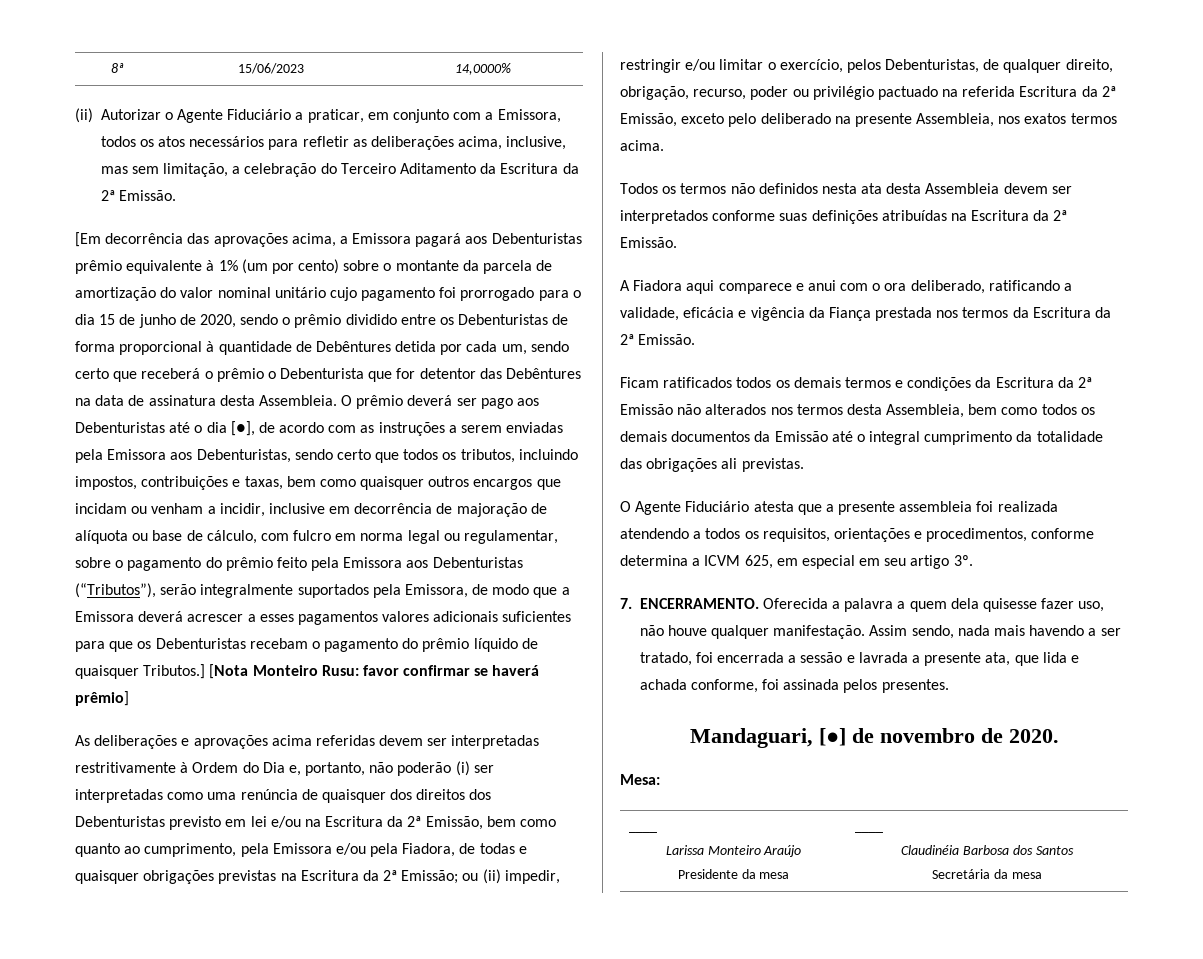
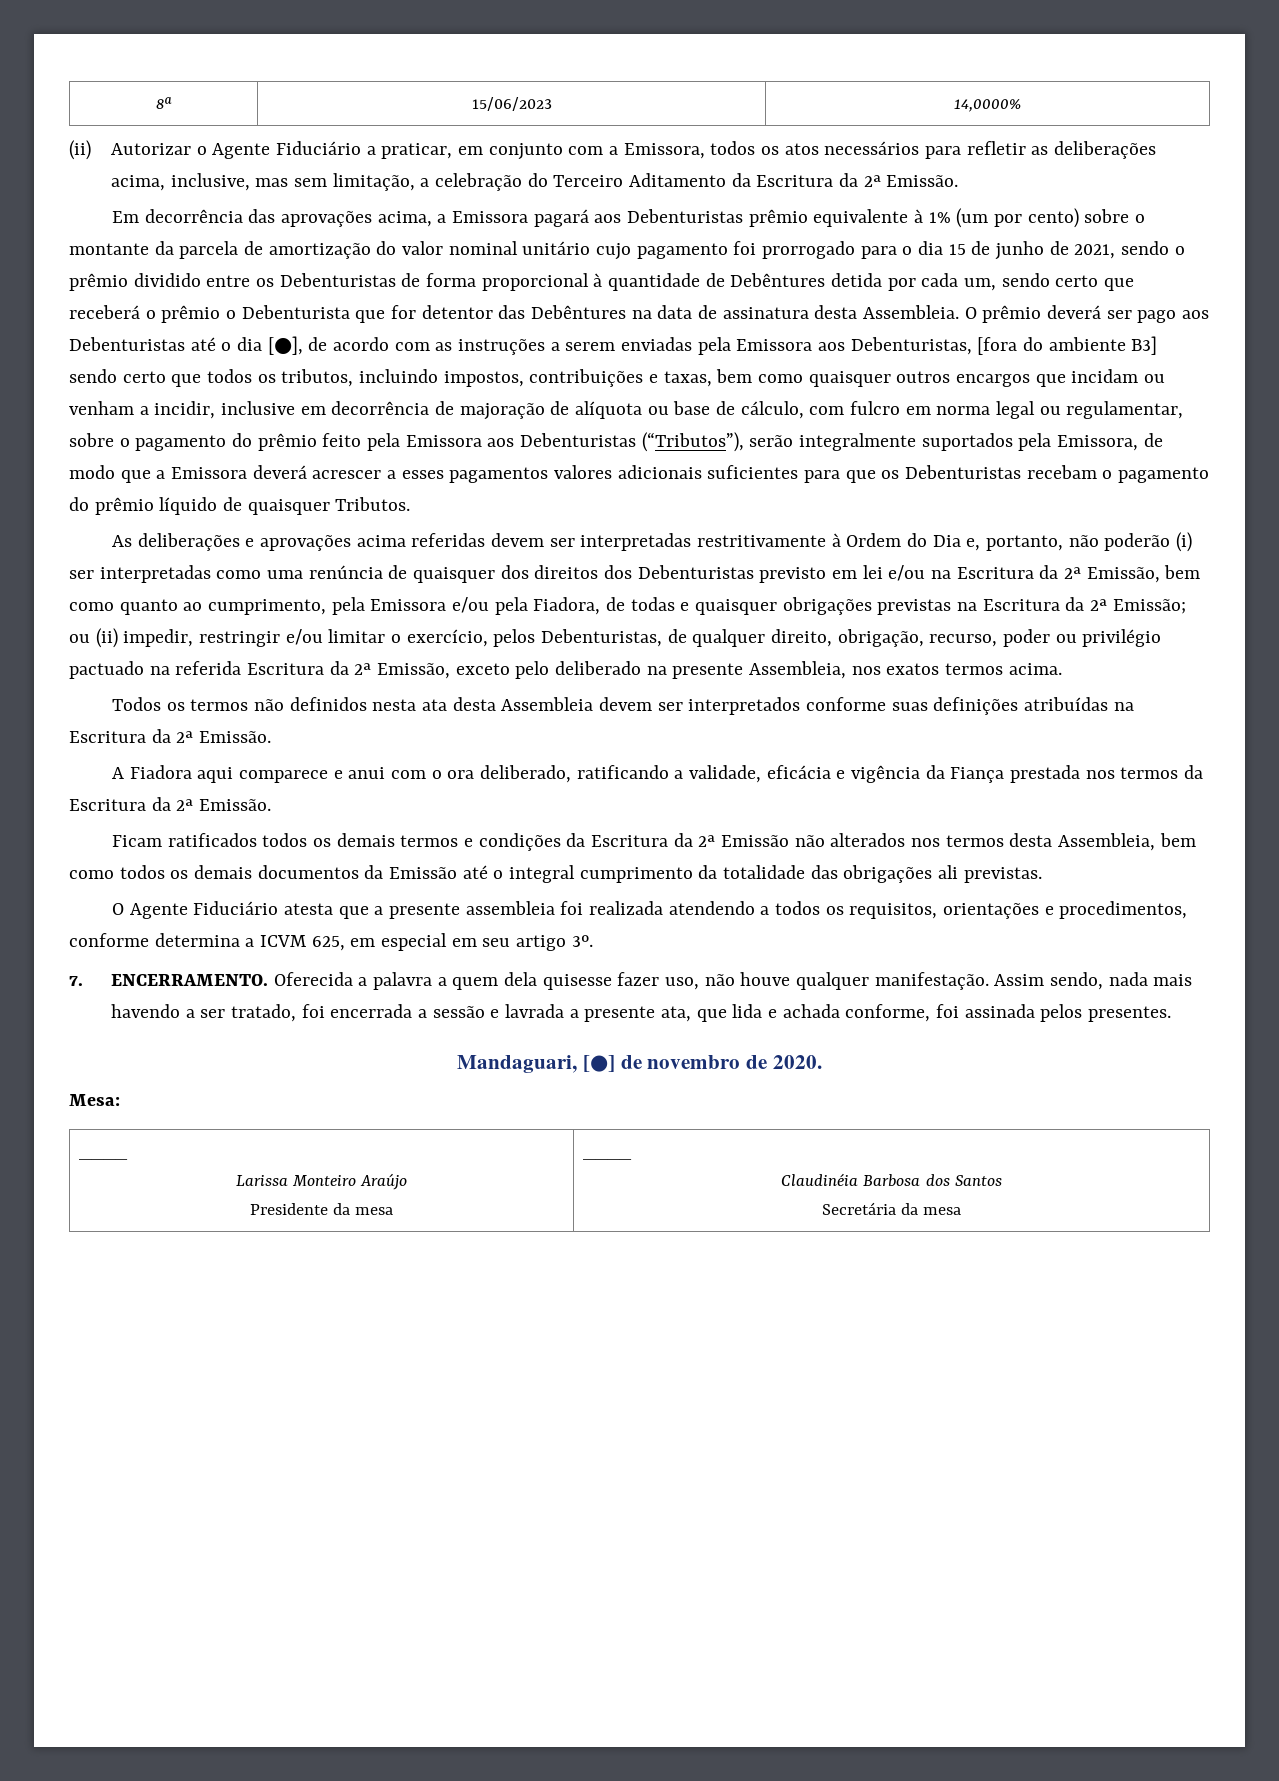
- [Em decorrência das aprovações acima, a Emissora pagará aos Debenturistas prêmio equivalente à 1% (um por cento) sobre o montante da parcela de amortização do valor nominal unitário cujo pagamento foi prorrogado para o dia 15 de junho de 2020, sendo o prêmio dividido entre os Debenturistas de forma proporcional à quantidade de Debêntures detida por cada um, sendo certo que receberá o prêmio o Debenturista que for detentor das Debêntures na data de assinatura desta Assembleia.
+ Em decorrência das aprovações acima, a Emissora pagará aos Debenturistas prêmio equivalente à 1% (um por cento) sobre o montante da parcela de amortização do valor nominal unitário cujo pagamento foi prorrogado para o dia 15 de junho de 2021, sendo o prêmio dividido entre os Debenturistas de forma proporcional à quantidade de Debêntures detida por cada um, sendo certo que receberá o prêmio o Debenturista que for detentor das Debêntures na data de assinatura desta Assembleia.
- O prêmio deverá ser pago aos Debenturistas até o dia [●], de acordo com as instruções a serem enviadas pela Emissora aos Debenturistas, sendo certo que todos os tributos, incluindo impostos, contribuições e taxas, bem como quaisquer outros encargos que incidam ou venham a incidir, inclusive em decorrência de majoração de alíquota ou base de cálculo, com fulcro em norma legal ou regulamentar, sobre o pagamento do prêmio feito pela Emissora aos Debenturistas (“Tributos”), serão integralmente suportados pela Emissora, de modo que a Emissora deverá acrescer a esses pagamentos valores adicionais suficientes para que os Debenturistas recebam o pagamento do prêmio líquido de quaisquer Tributos.] [Nota Monteiro Rusu: favor confirmar se haverá prêmio]
+ O prêmio deverá ser pago aos Debenturistas até o dia [●], de acordo com as instruções a serem enviadas pela Emissora aos Debenturistas, [fora do ambiente B3] sendo certo que todos os tributos, incluindo impostos, contribuições e taxas, bem como quaisquer outros encargos que incidam ou venham a incidir, inclusive em decorrência de majoração de alíquota ou base de cálculo, com fulcro em norma legal ou regulamentar, sobre o pagamento do prêmio feito pela Emissora aos Debenturistas (“Tributos”), serão integralmente suportados pela Emissora, de modo que a Emissora deverá acrescer a esses pagamentos valores adicionais suficientes para que os Debenturistas recebam o pagamento do prêmio líquido de quaisquer Tributos.

